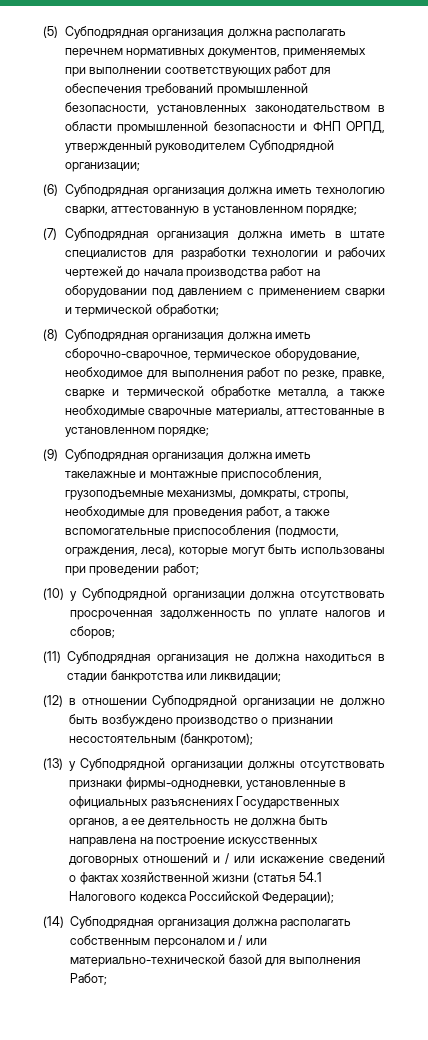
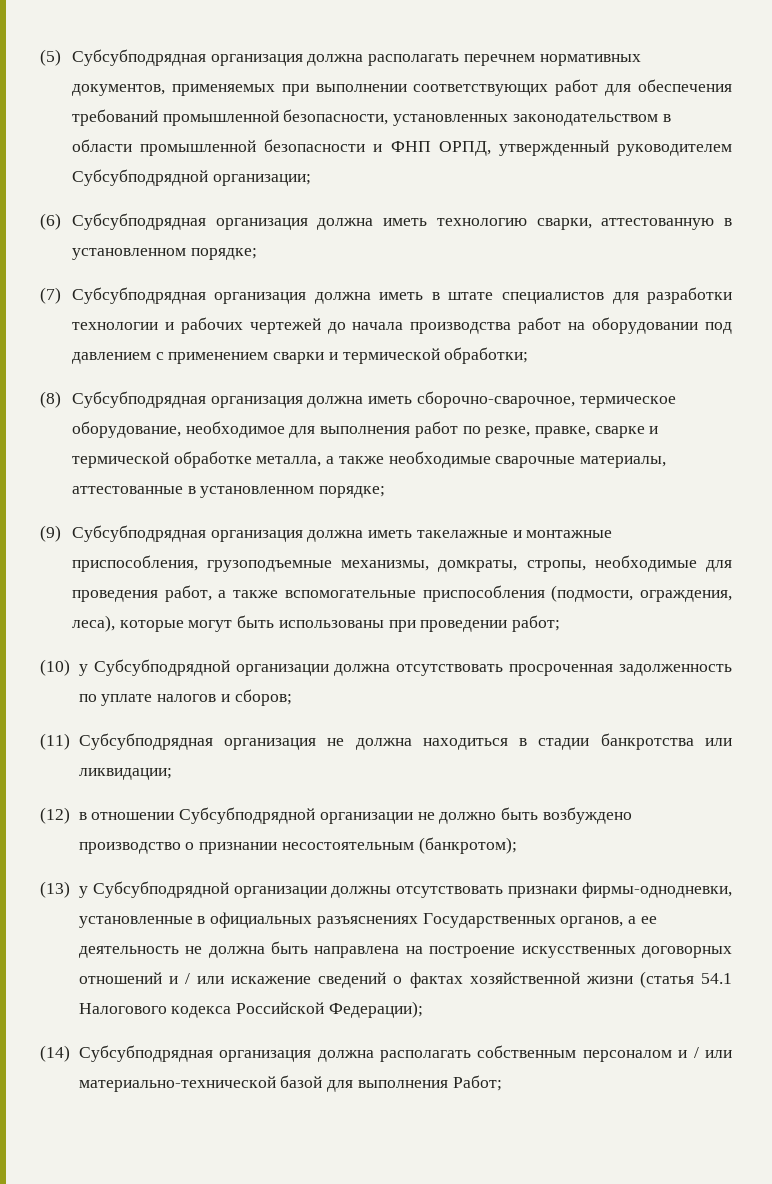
- (5) Субподрядная организация должна располагать перечнем нормативных документов, применяемых при выполнении соответствующих работ для обеспечения требований промышленной безопасности, установленных законодательством в области промышленной безопасности и ФНП ОРПД, утвержденный руководителем Субподрядной организации;
+ (5) Субсубподрядная организация должна располагать перечнем нормативных документов, применяемых при выполнении соответствующих работ для обеспечения требований промышленной безопасности, установленных законодательством в области промышленной безопасности и ФНП ОРПД, утвержденный руководителем Субсубподрядной организации;
- (6) Субподрядная организация должна иметь технологию сварки, аттестованную в установленном порядке;
+ (6) Субсубподрядная организация должна иметь технологию сварки, аттестованную в установленном порядке;
- (7) Субподрядная организация должна иметь в штате специалистов для разработки технологии и рабочих чертежей до начала производства работ на оборудовании под давлением с применением сварки и термической обработки;
+ (7) Субсубподрядная организация должна иметь в штате специалистов для разработки технологии и рабочих чертежей до начала производства работ на оборудовании под давлением с применением сварки и термической обработки;
- (8) Субподрядная организация должна иметь сборочно-сварочное, термическое оборудование, необходимое для выполнения работ по резке, правке, сварке и термической обработке металла, а также необходимые сварочные материалы, аттестованные в установленном порядке;
+ (8) Субсубподрядная организация должна иметь сборочно-сварочное, термическое оборудование, необходимое для выполнения работ по резке, правке, сварке и термической обработке металла, а также необходимые сварочные материалы, аттестованные в установленном порядке;
- (9) Субподрядная организация должна иметь такелажные и монтажные приспособления, грузоподъемные механизмы, домкраты, стропы, необходимые для проведения работ, а также вспомогательные приспособления (подмости, ограждения, леса), которые могут быть использованы при проведении работ;
+ (9) Субсубподрядная организация должна иметь такелажные и монтажные приспособления, грузоподъемные механизмы, домкраты, стропы, необходимые для проведения работ, а также вспомогательные приспособления (подмости, ограждения, леса), которые могут быть использованы при проведении работ;
- (10) у Субподрядной организации должна отсутствовать просроченная задолженность по уплате налогов и сборов;
+ (10) у Субсубподрядной организации должна отсутствовать просроченная задолженность по уплате налогов и сборов;
- (11) Субподрядная организация не должна находиться в стадии банкротства или ликвидации;
+ (11) Субсубподрядная организация не должна находиться в стадии банкротства или ликвидации;
- (12) в отношении Субподрядной организации не должно быть возбуждено производство о признании несостоятельным (банкротом);
+ (12) в отношении Субсубподрядной организации не должно быть возбуждено производство о признании несостоятельным (банкротом);
- (13) у Субподрядной организации должны отсутствовать признаки фирмы-однодневки, установленные в официальных разъяснениях Государственных органов, а ее деятельность не должна быть направлена на построение искусственных договорных отношений и / или искажение сведений о фактах хозяйственной жизни (статья 54.1 Налогового кодекса Российской Федерации);
+ (13) у Субсубподрядной организации должны отсутствовать признаки фирмы-однодневки, установленные в официальных разъяснениях Государственных органов, а ее деятельность не должна быть направлена на построение искусственных договорных отношений и / или искажение сведений о фактах хозяйственной жизни (статья 54.1 Налогового кодекса Российской Федерации);
- (14) Субподрядная организация должна располагать собственным персоналом и / или материально-технической базой для выполнения Работ;
+ (14) Субсубподрядная организация должна располагать собственным персоналом и / или материально-технической базой для выполнения Работ;

